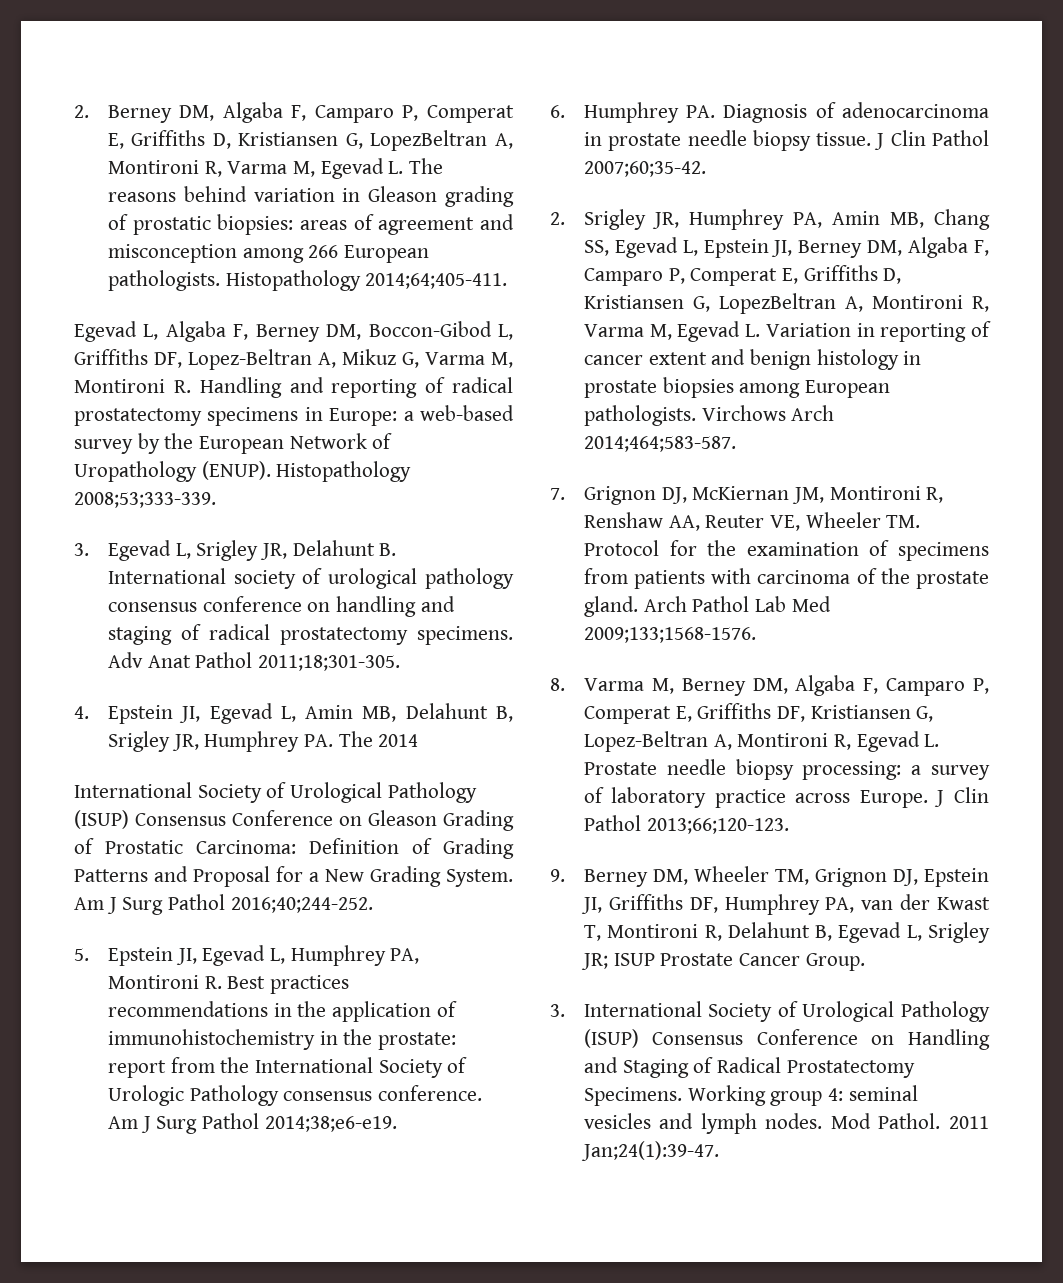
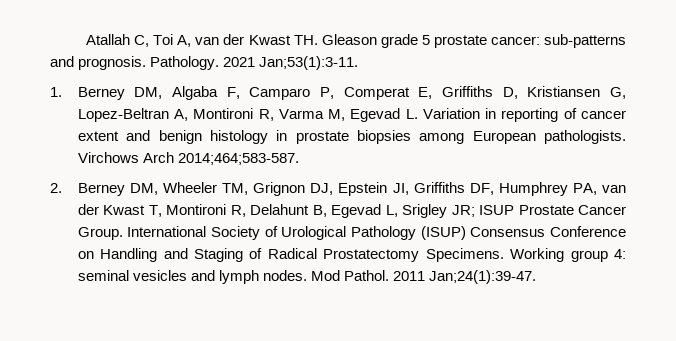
- 2. Berney DM, Algaba F, Camparo P, Comperat E, Griffiths D, Kristiansen G, LopezBeltran A, Montironi R, Varma M, Egevad L. The reasons behind variation in Gleason grading of prostatic biopsies: areas of agreement and misconception among 266 European pathologists. Histopathology 2014;64;405-411.
- Egevad L, Algaba F, Berney DM, Boccon-Gibod L, Griffiths DF, Lopez-Beltran A, Mikuz G, Varma M, Montironi R. Handling and reporting of radical prostatectomy specimens in Europe: a web-based survey by the European Network of Uropathology (ENUP). Histopathology 2008;53;333-339.
- 3. Egevad L, Srigley JR, Delahunt B. International society of urological pathology consensus conference on handling and staging of radical prostatectomy specimens. Adv Anat Pathol 2011;18;301-305.
- 4. Epstein JI, Egevad L, Amin MB, Delahunt B, Srigley JR, Humphrey PA. The 2014
- International Society of Urological Pathology (ISUP) Consensus Conference on Gleason Grading of Prostatic Carcinoma: Definition of Grading Patterns and Proposal for a New Grading System. Am J Surg Pathol 2016;40;244-252.
- 5. Epstein JI, Egevad L, Humphrey PA, Montironi R. Best practices recommendations in the application of immunohistochemistry in the prostate: report from the International Society of Urologic Pathology consensus conference. Am J Surg Pathol 2014;38;e6-e19.
- 6. Humphrey PA. Diagnosis of adenocarcinoma in prostate needle biopsy tissue. J Clin Pathol 2007;60;35-42.
- 2. Srigley JR, Humphrey PA, Amin MB, Chang SS, Egevad L, Epstein JI, Berney DM, Algaba F, Camparo P, Comperat E, Griffiths D, Kristiansen G, LopezBeltran A, Montironi R, Varma M, Egevad L. Variation in reporting of cancer extent and benign histology in prostate biopsies among European pathologists.
+ Atallah C, Toi A, van der Kwast TH. Gleason grade 5 prostate cancer: sub-patterns and prognosis. Pathology. 2021 Jan;53(1):3-11.
+ 1. Berney DM, Algaba F, Camparo P, Comperat E, Griffiths D, Kristiansen G, Lopez-Beltran A, Montironi R, Varma M, Egevad L. Variation in reporting of cancer extent and benign histology in prostate biopsies among European pathologists.
- 7. Grignon DJ, McKiernan JM, Montironi R, Renshaw AA, Reuter VE, Wheeler TM. Protocol for the examination of specimens from patients with carcinoma of the prostate gland. Arch Pathol Lab Med 2009;133;1568-1576.
- 8. Varma M, Berney DM, Algaba F, Camparo P, Comperat E, Griffiths DF, Kristiansen G, Lopez-Beltran A, Montironi R, Egevad L. Prostate needle biopsy processing: a survey of laboratory practice across Europe. J Clin Pathol 2013;66;120-123.
- 9. Berney DM, Wheeler TM, Grignon DJ, Epstein JI, Griffiths DF, Humphrey PA, van der Kwast T, Montironi R, Delahunt B, Egevad L, Srigley JR; ISUP Prostate Cancer Group.
- 3. International Society of Urological Pathology (ISUP) Consensus Conference on Handling and Staging of Radical Prostatectomy Specimens.
+ 2. Berney DM, Wheeler TM, Grignon DJ, Epstein JI, Griffiths DF, Humphrey PA, van der Kwast T, Montironi R, Delahunt B, Egevad L, Srigley JR; ISUP Prostate Cancer Group. International Society of Urological Pathology (ISUP) Consensus Conference on Handling and Staging of Radical Prostatectomy Specimens.

